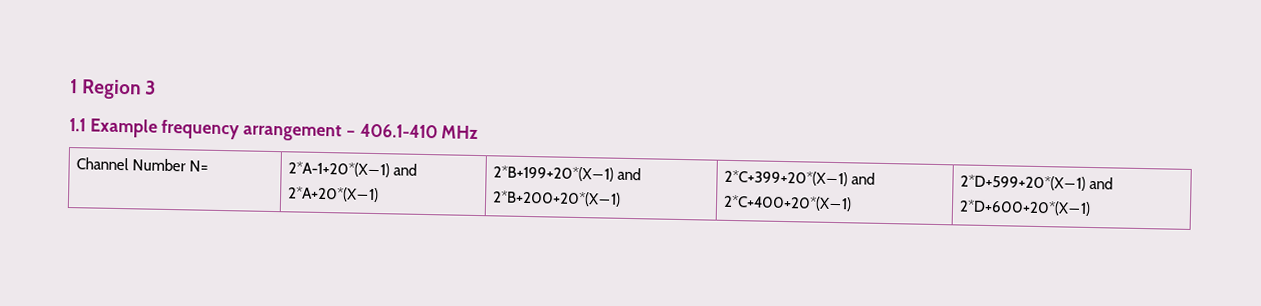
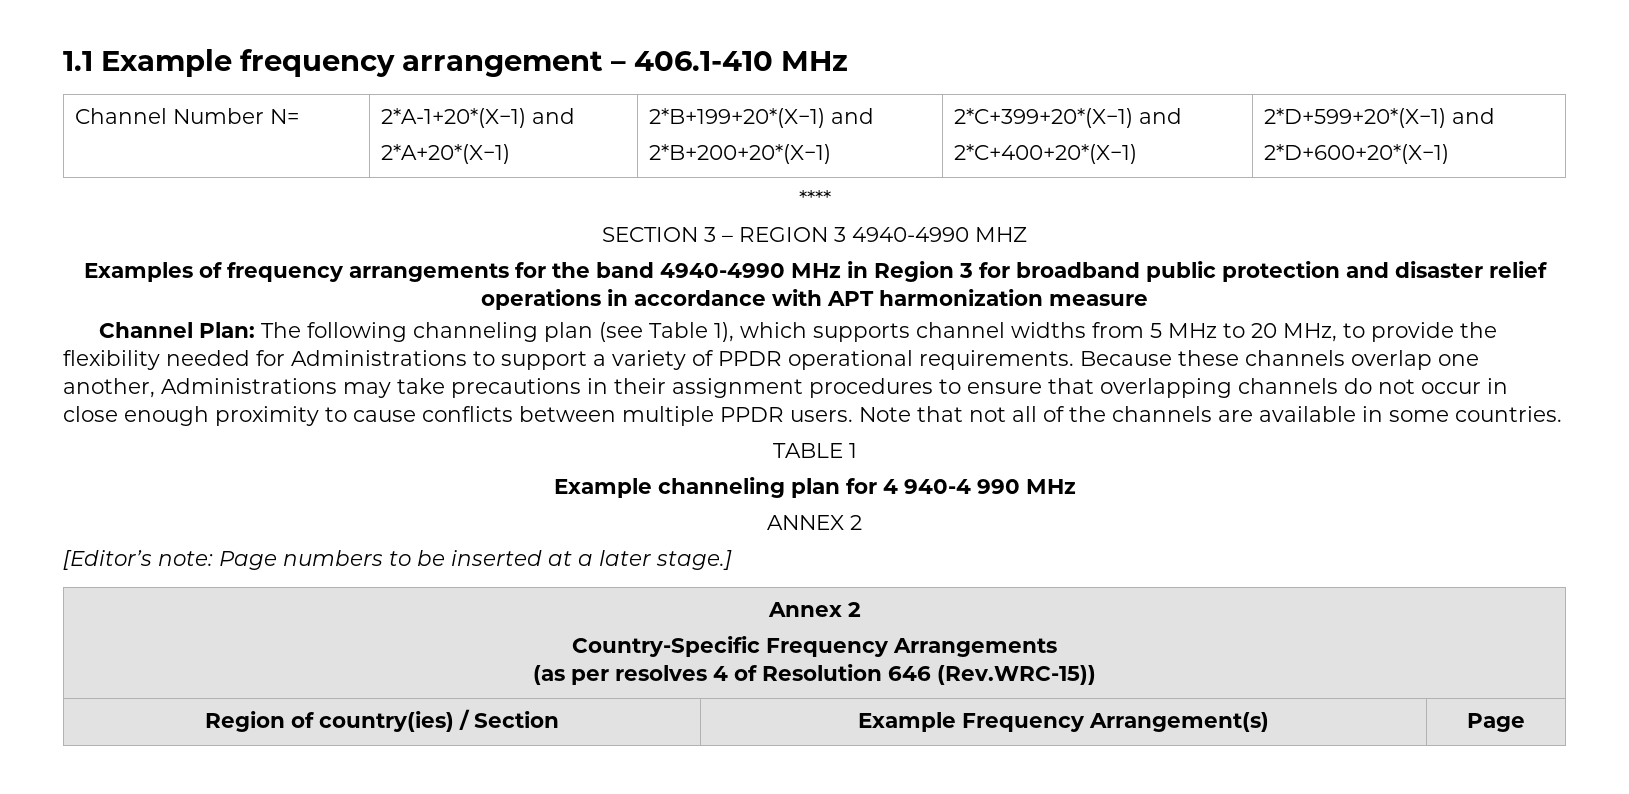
- 1 Region 3
+ ****
+ SECTION 3 – REGION 3 4940-4990 MHZ
+ Examples of frequency arrangements for the band 4940-4990 MHz in Region 3 for broadband public protection and disaster relief operations in accordance with APT harmonization measure
+ Channel Plan: The following channeling plan (see Table 1), which supports channel widths from 5 MHz to 20 MHz, to provide the flexibility needed for Administrations to support a variety of PPDR operational requirements. Because these channels overlap one another, Administrations may take precautions in their assignment procedures to ensure that overlapping channels do not occur in close enough proximity to cause conflicts between multiple PPDR users. Note that not all of the channels are available in some countries.
+ TABLE 1
+ Example channeling plan for 4 940-4 990 MHz
+ ANNEX 2
+ [Editor’s note: Page numbers to be inserted at a later stage.]
+ Annex 2
+ Country-Specific Frequency Arrangements
+ (as per resolves 4 of Resolution 646 (Rev.WRC-15))
+ Region of country(ies) / Section | Example Frequency Arrangement(s) | Page

